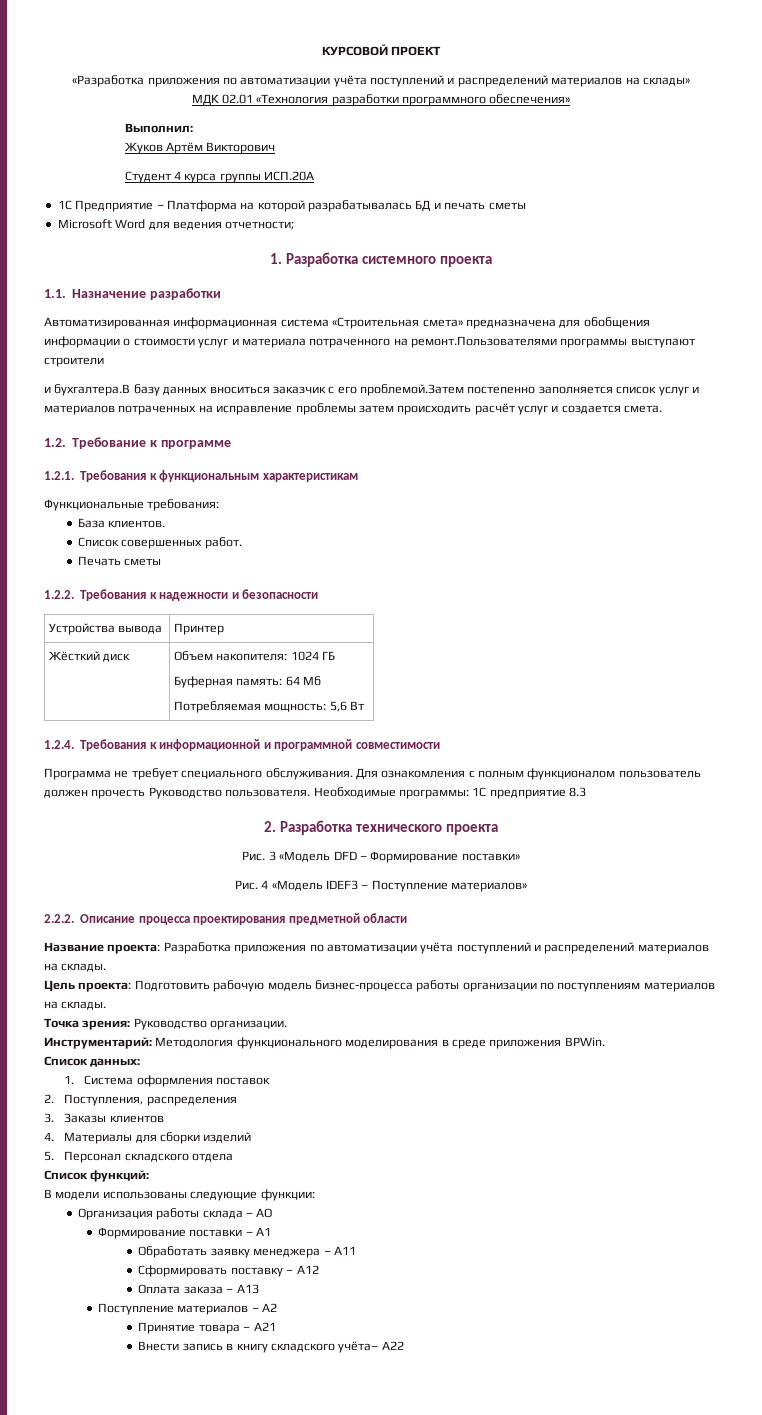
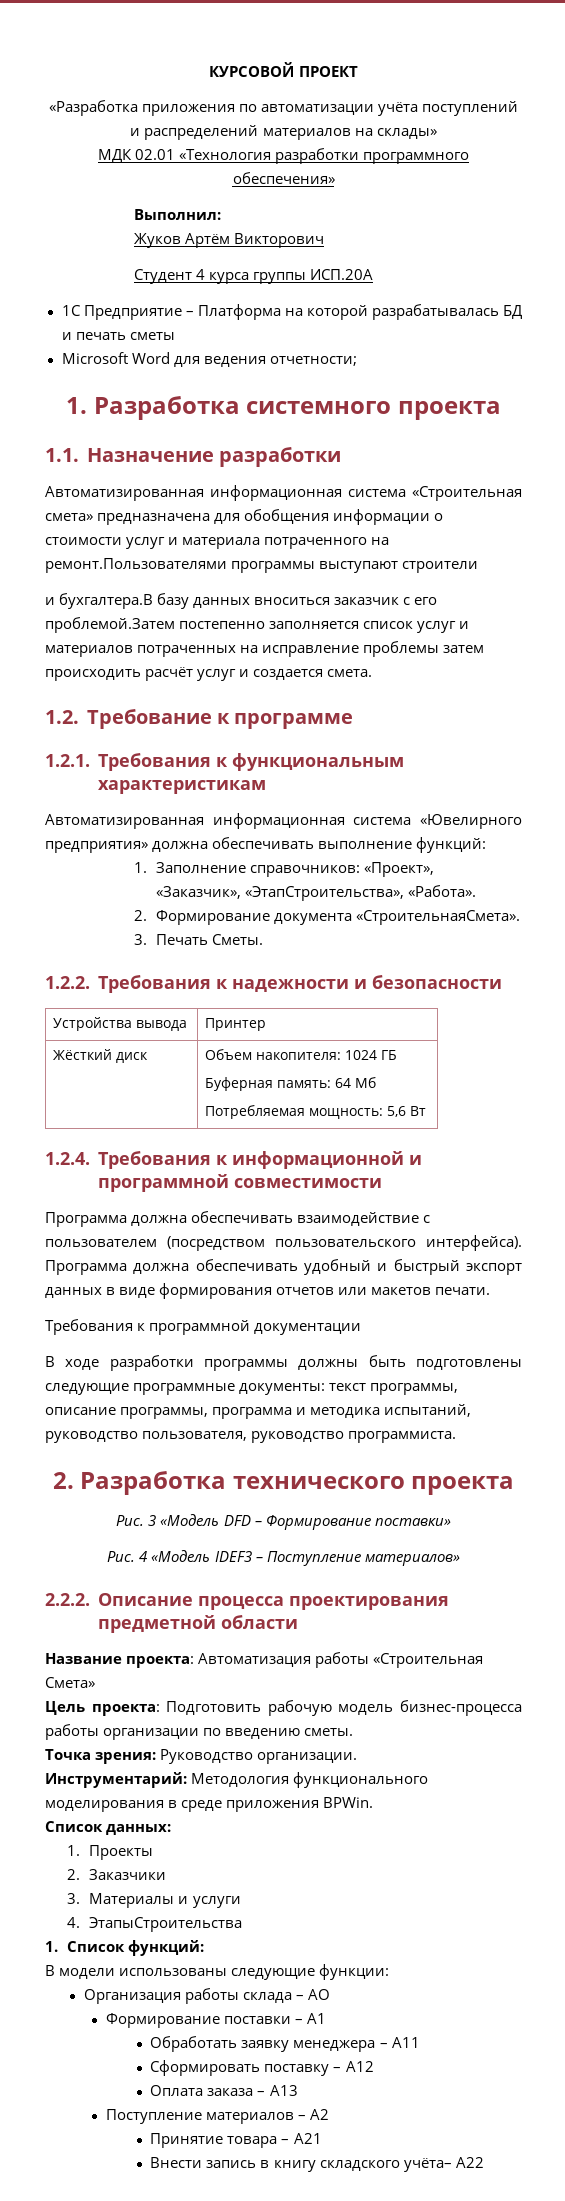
- Функциональные требования:
- База клиентов.
- Список совершенных работ.
- Печать сметы
+ Автоматизированная информационная система «Ювелирного предприятия» должна обеспечивать выполнение функций:
+ 1. Заполнение справочников: «Проект», «Заказчик», «ЭтапСтроительства», «Работа».
+ 2. Формирование документа «СтроительнаяСмета».
+ 3. Печать Сметы.
- Программа не требует специального обслуживания. Для ознакомления с полным функционалом пользователь должен прочесть Руководство пользователя. Необходимые программы: 1С предприятие 8.3
+ Программа должна обеспечивать взаимодействие с пользователем (посредством пользовательского интерфейса). Программа должна обеспечивать удобный и быстрый экспорт данных в виде формирования отчетов или макетов печати.
+ Требования к программной документации
+ В ходе разработки программы должны быть подготовлены следующие программные документы: текст программы, описание программы, программа и методика испытаний, руководство пользователя, руководство программиста.
- Название проекта: Разработка приложения по автоматизации учёта поступлений и распределений материалов на склады.
+ Название проекта: Автоматизация работы «Строительная Смета»
- Цель проекта: Подготовить рабочую модель бизнес-процесса работы организации по поступлениям материалов на склады.
+ Цель проекта: Подготовить рабочую модель бизнес-процесса работы организации по введению сметы.
- 1. Система оформления поставок
- 2. Поступления, распределения
- 3. Заказы клиентов
- 4. Материалы для сборки изделий
- 5. Персонал складского отдела
- Список функций:
+ 1. Проекты
+ 2. Заказчики
+ 3. Материалы и услуги
+ 4. ЭтапыСтроительства
+ 1. Список функций:

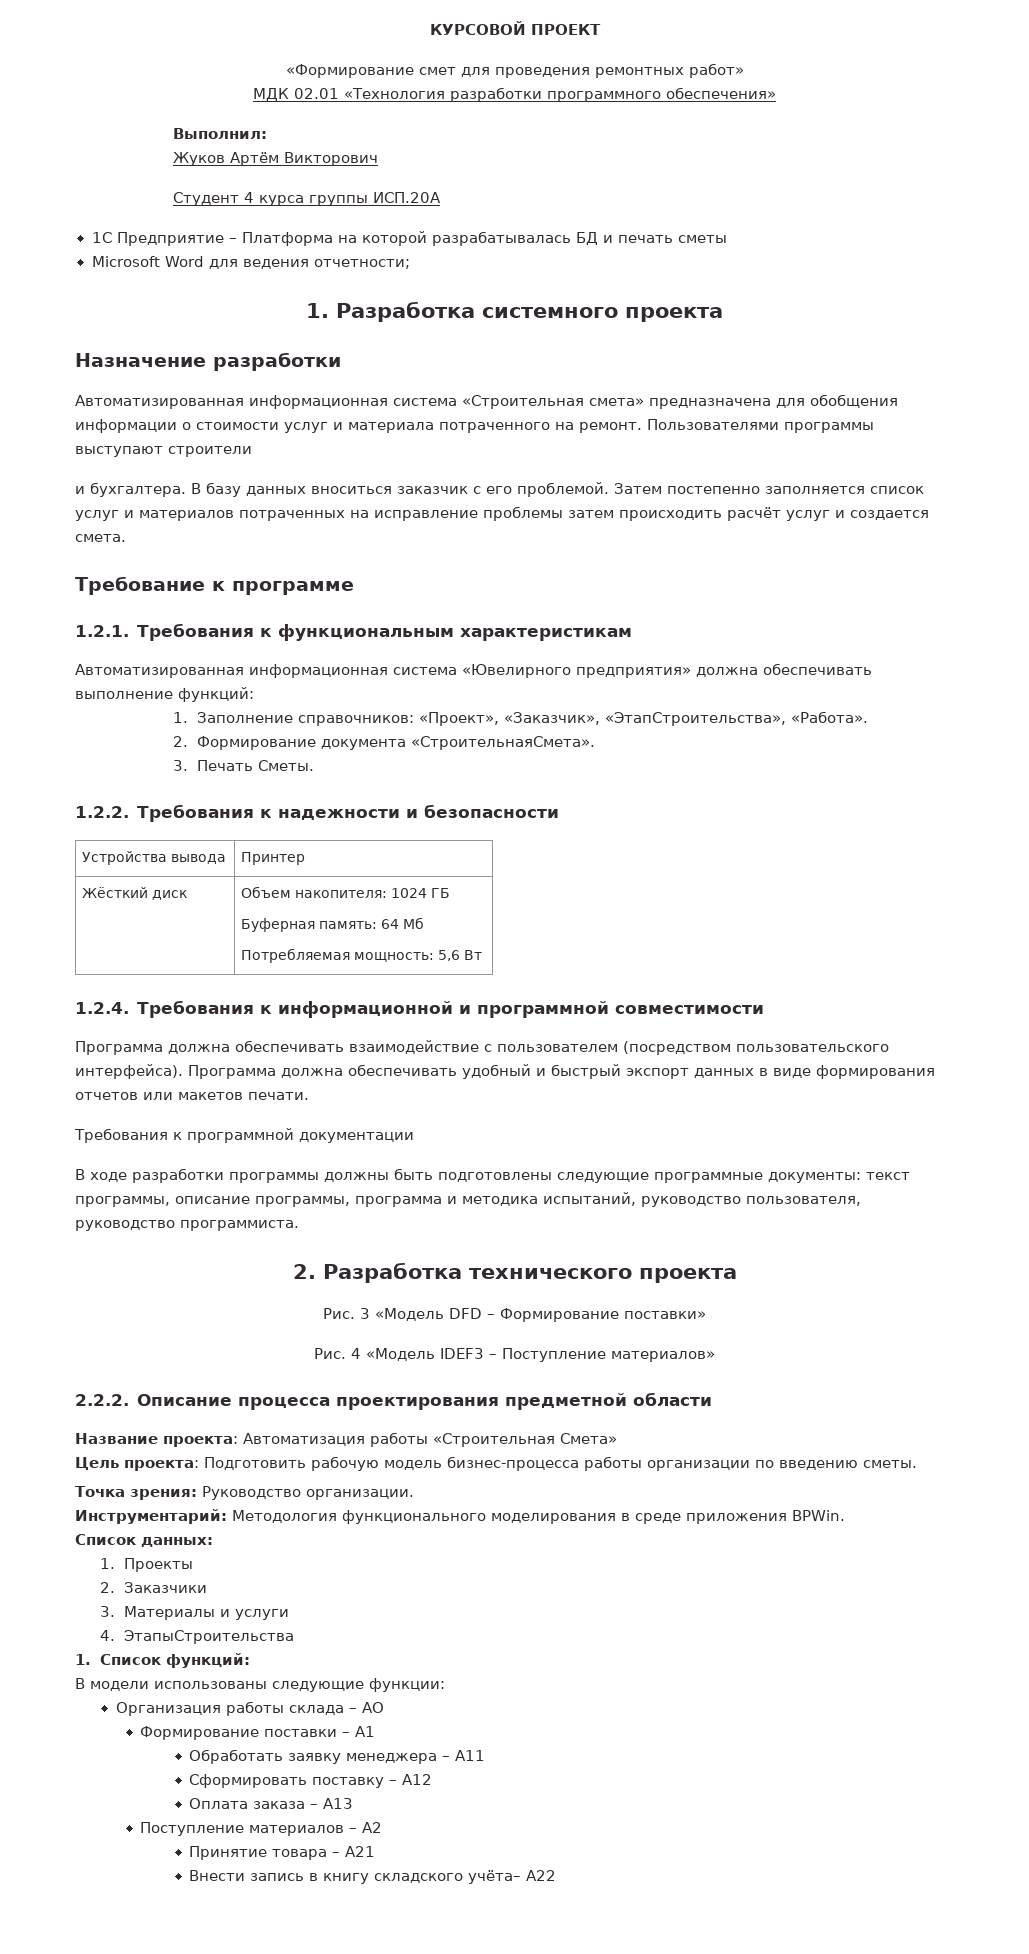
- «Разработка приложения по автоматизации учёта поступлений и распределений материалов на склады»
+ «Формирование смет для проведения ремонтных работ»
- 1.1. Назначение разработки
+ Назначение разработки
- Автоматизированная информационная система «Строительная смета» предназначена для обобщения информации о стоимости услуг и материала потраченного на ремонт.Пользователями программы выступают строители
+ Автоматизированная информационная система «Строительная смета» предназначена для обобщения информации о стоимости услуг и материала потраченного на ремонт. Пользователями программы выступают строители
- и бухгалтера.В базу данных вноситься заказчик с его проблемой.Затем постепенно заполняется список услуг и материалов потраченных на исправление проблемы затем происходить расчёт услуг и создается смета.
+ и бухгалтера. В базу данных вноситься заказчик с его проблемой. Затем постепенно заполняется список услуг и материалов потраченных на исправление проблемы затем происходить расчёт услуг и создается смета.
- 1.2. Требование к программе
+ Требование к программе

